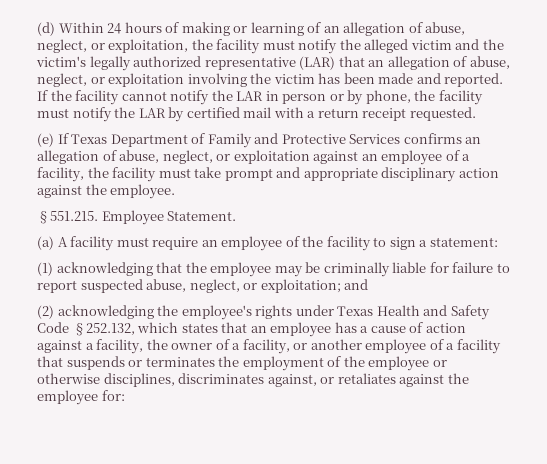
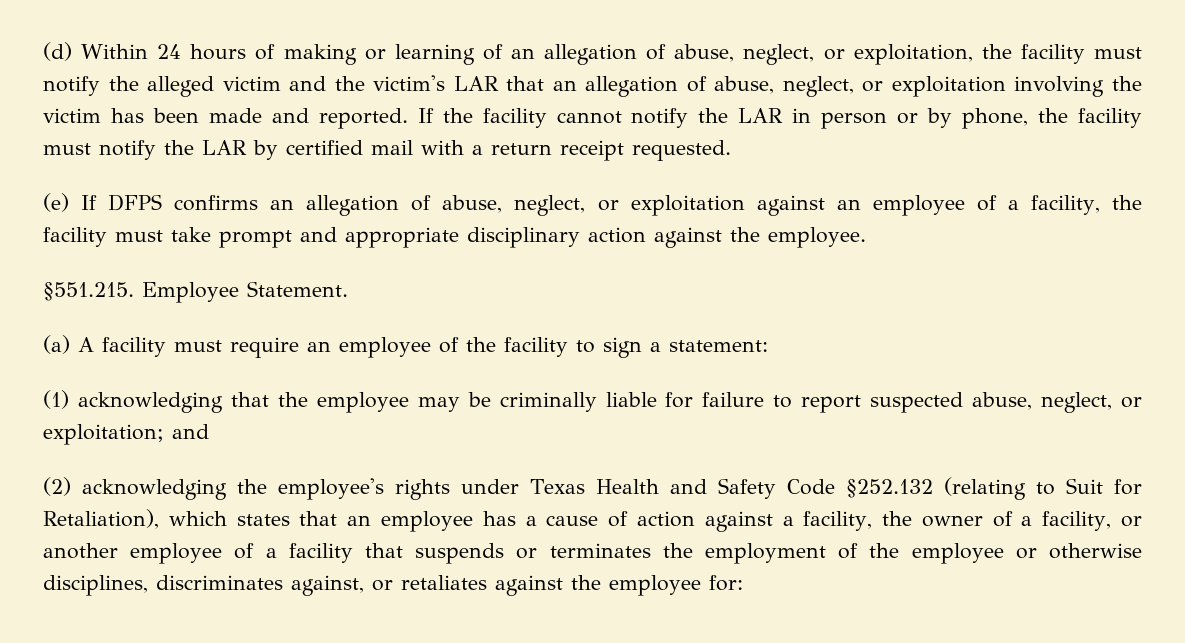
- (d) Within 24 hours of making or learning of an allegation of abuse, neglect, or exploitation, the facility must notify the alleged victim and the victim's legally authorized representative (LAR) that an allegation of abuse, neglect, or exploitation involving the victim has been made and reported.
+ (d) Within 24 hours of making or learning of an allegation of abuse, neglect, or exploitation, the facility must notify the alleged victim and the victim's LAR that an allegation of abuse, neglect, or exploitation involving the victim has been made and reported.
- (e) If Texas Department of Family and Protective Services confirms an allegation of abuse, neglect, or exploitation against an employee of a facility, the facility must take prompt and appropriate disciplinary action against the employee.
+ (e) If DFPS confirms an allegation of abuse, neglect, or exploitation against an employee of a facility, the facility must take prompt and appropriate disciplinary action against the employee.
- (2) acknowledging the employee's rights under Texas Health and Safety Code §252.132, which states that an employee has a cause of action against a facility, the owner of a facility, or another employee of a facility that suspends or terminates the employment of the employee or otherwise disciplines, discriminates against, or retaliates against the employee for:
+ (2) acknowledging the employee's rights under Texas Health and Safety Code §252.132 (relating to Suit for Retaliation), which states that an employee has a cause of action against a facility, the owner of a facility, or another employee of a facility that suspends or terminates the employment of the employee or otherwise disciplines, discriminates against, or retaliates against the employee for:

